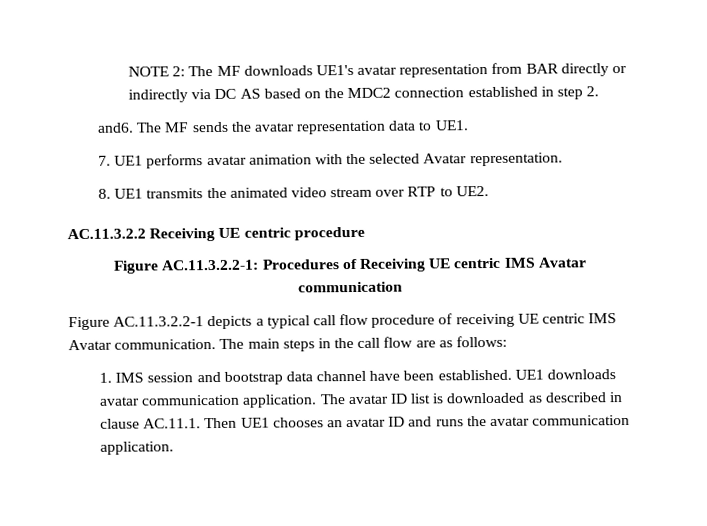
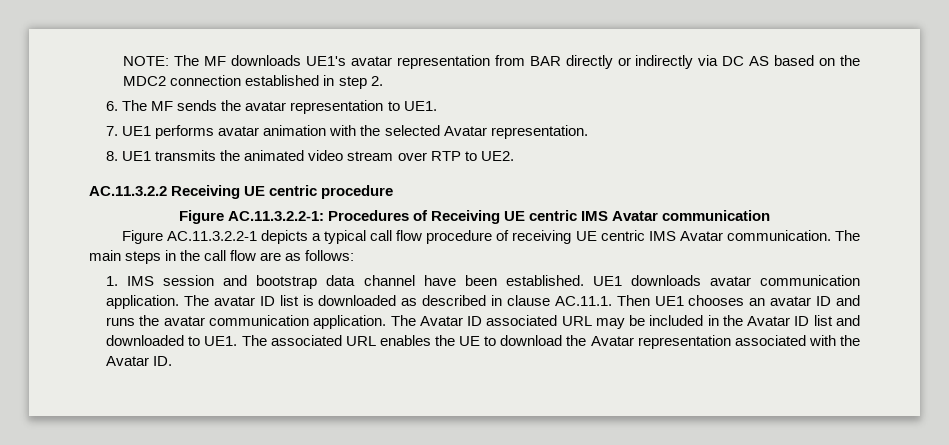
- NOTE 2: The MF downloads UE1's avatar representation from BAR directly or indirectly via DC AS based on the MDC2 connection established in step 2.
+ NOTE: The MF downloads UE1's avatar representation from BAR directly or indirectly via DC AS based on the MDC2 connection established in step 2.
- and6. The MF sends the avatar representation data to UE1.
+ 6. The MF sends the avatar representation to UE1.
+ The Avatar ID associated URL may be included in the Avatar ID list and downloaded to UE1. The associated URL enables the UE to download the Avatar representation associated with the Avatar ID.

